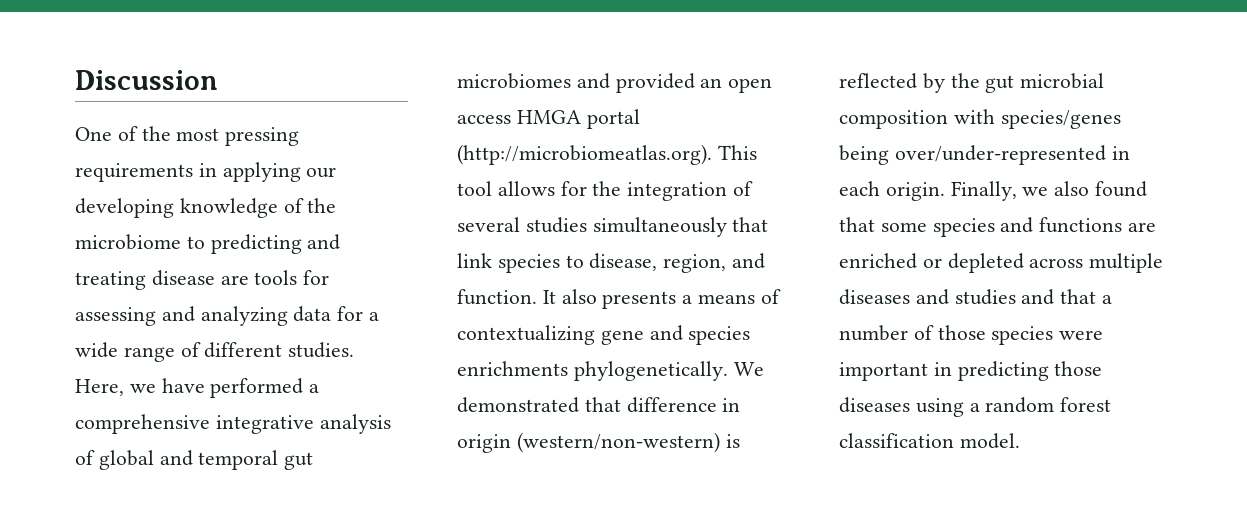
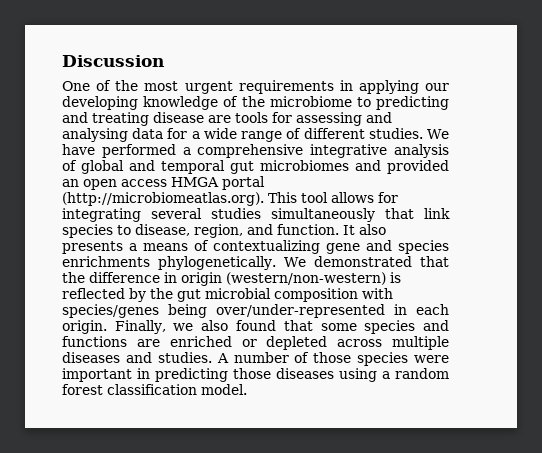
- One of the most pressing requirements in applying our developing knowledge of the microbiome to predicting and treating disease are tools for assessing and analyzing data for a wide range of different studies.
+ One of the most urgent requirements in applying our developing knowledge of the microbiome to predicting and treating disease are tools for assessing and analysing data for a wide range of different studies.
- Here, we have performed a comprehensive integrative analysis of global and temporal gut microbiomes and provided an open access HMGA portal (http://microbiomeatlas.org). This tool allows for the integration of several studies simultaneously that link species to disease, region, and function.
+ We have performed a comprehensive integrative analysis of global and temporal gut microbiomes and provided an open access HMGA portal (http://microbiomeatlas.org). This tool allows for integrating several studies simultaneously that link species to disease, region, and function.
- We demonstrated that difference in origin (western/non-western) is reflected by the gut microbial composition with species/genes being over/under-represented in each origin.
+ We demonstrated that the difference in origin (western/non-western) is reflected by the gut microbial composition with species/genes being over/under-represented in each origin.
- Finally, we also found that some species and functions are enriched or depleted across multiple diseases and studies and that a number of those species were important in predicting those diseases using a random forest classification model.
+ Finally, we also found that some species and functions are enriched or depleted across multiple diseases and studies. A number of those species were important in predicting those diseases using a random forest classification model.

